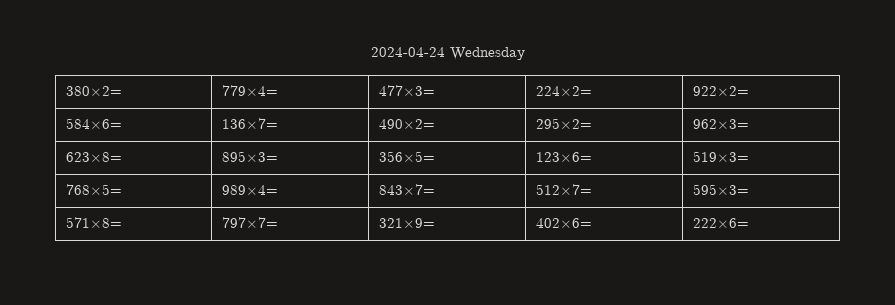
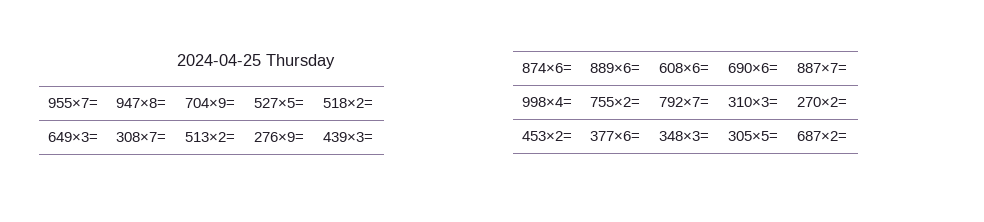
- 2024-04-24 Wednesday
- 380×2= | 779×4= | 477×3= | 224×2= | 922×2=
- 584×6= | 136×7= | 490×2= | 295×2= | 962×3=
- 623×8= | 895×3= | 356×5= | 123×6= | 519×3=
- 768×5= | 989×4= | 843×7= | 512×7= | 595×3=
- 571×8= | 797×7= | 321×9= | 402×6= | 222×6=
+ 2024-04-25 Thursday
+ 955×7= | 947×8= | 704×9= | 527×5= | 518×2=
+ 649×3= | 308×7= | 513×2= | 276×9= | 439×3=
+ 874×6= | 889×6= | 608×6= | 690×6= | 887×7=
+ 998×4= | 755×2= | 792×7= | 310×3= | 270×2=
+ 453×2= | 377×6= | 348×3= | 305×5= | 687×2=

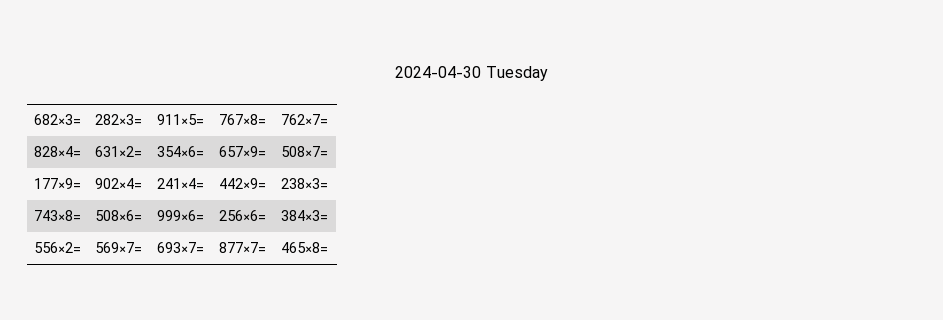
- 2024-04-25 Thursday
- 955×7= | 947×8= | 704×9= | 527×5= | 518×2=
- 649×3= | 308×7= | 513×2= | 276×9= | 439×3=
- 874×6= | 889×6= | 608×6= | 690×6= | 887×7=
- 998×4= | 755×2= | 792×7= | 310×3= | 270×2=
- 453×2= | 377×6= | 348×3= | 305×5= | 687×2=
+ 2024-04-30 Tuesday
+ 682×3= | 282×3= | 911×5= | 767×8= | 762×7=
+ 828×4= | 631×2= | 354×6= | 657×9= | 508×7=
+ 177×9= | 902×4= | 241×4= | 442×9= | 238×3=
+ 743×8= | 508×6= | 999×6= | 256×6= | 384×3=
+ 556×2= | 569×7= | 693×7= | 877×7= | 465×8=

